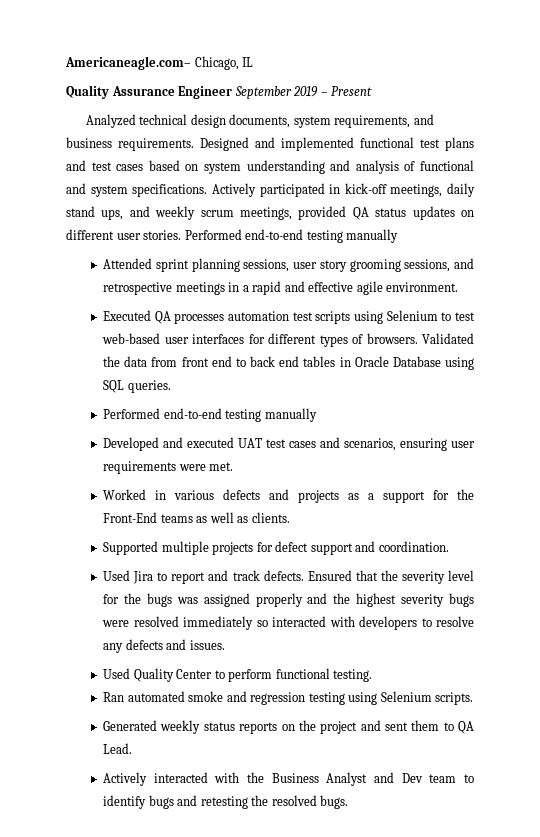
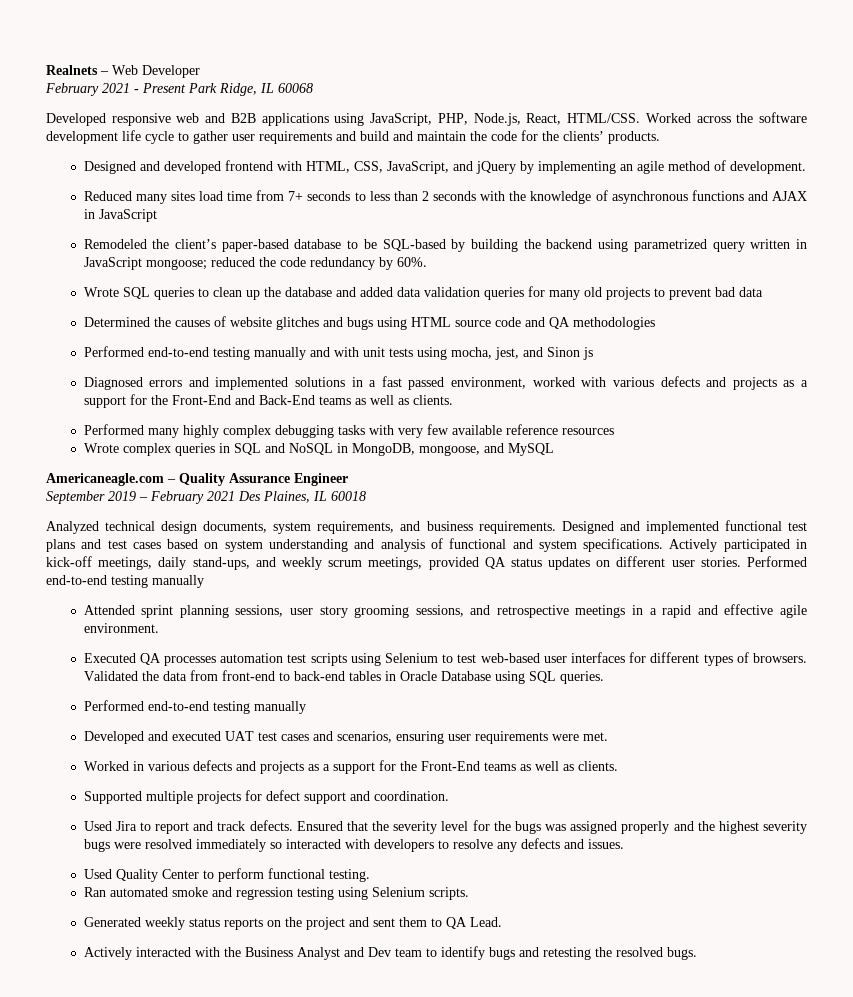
- Americaneagle.com– Chicago, IL
- Quality Assurance Engineer September 2019 – Present
+ Realnets – Web Developer
+ February 2021 - Present Park Ridge, IL 60068
+ Developed responsive web and B2B applications using JavaScript, PHP, Node.js, React, HTML/CSS. Worked across the software development life cycle to gather user requirements and build and maintain the code for the clients’ products.
+ Designed and developed frontend with HTML, CSS, JavaScript, and jQuery by implementing an agile method of development.
+ Reduced many sites load time from 7+ seconds to less than 2 seconds with the knowledge of asynchronous functions and AJAX in JavaScript
+ Remodeled the client’s paper-based database to be SQL-based by building the backend using parametrized query written in JavaScript mongoose; reduced the code redundancy by 60%.
+ Wrote SQL queries to clean up the database and added data validation queries for many old projects to prevent bad data
+ Determined the causes of website glitches and bugs using HTML source code and QA methodologies
+ Performed end-to-end testing manually and with unit tests using mocha, jest, and Sinon js
+ Diagnosed errors and implemented solutions in a fast passed environment, worked with various defects and projects as a support for the Front-End and Back-End teams as well as clients.
+ Performed many highly complex debugging tasks with very few available reference resources
+ Wrote complex queries in SQL and NoSQL in MongoDB, mongoose, and MySQL
+ Americaneagle.com – Quality Assurance Engineer
+ September 2019 – February 2021 Des Plaines, IL 60018
- Actively participated in kick-off meetings, daily stand ups, and weekly scrum meetings, provided QA status updates on different user stories.
+ Actively participated in kick-off meetings, daily stand-ups, and weekly scrum meetings, provided QA status updates on different user stories.
- Validated the data from front end to back end tables in Oracle Database using SQL queries.
+ Validated the data from front-end to back-end tables in Oracle Database using SQL queries.

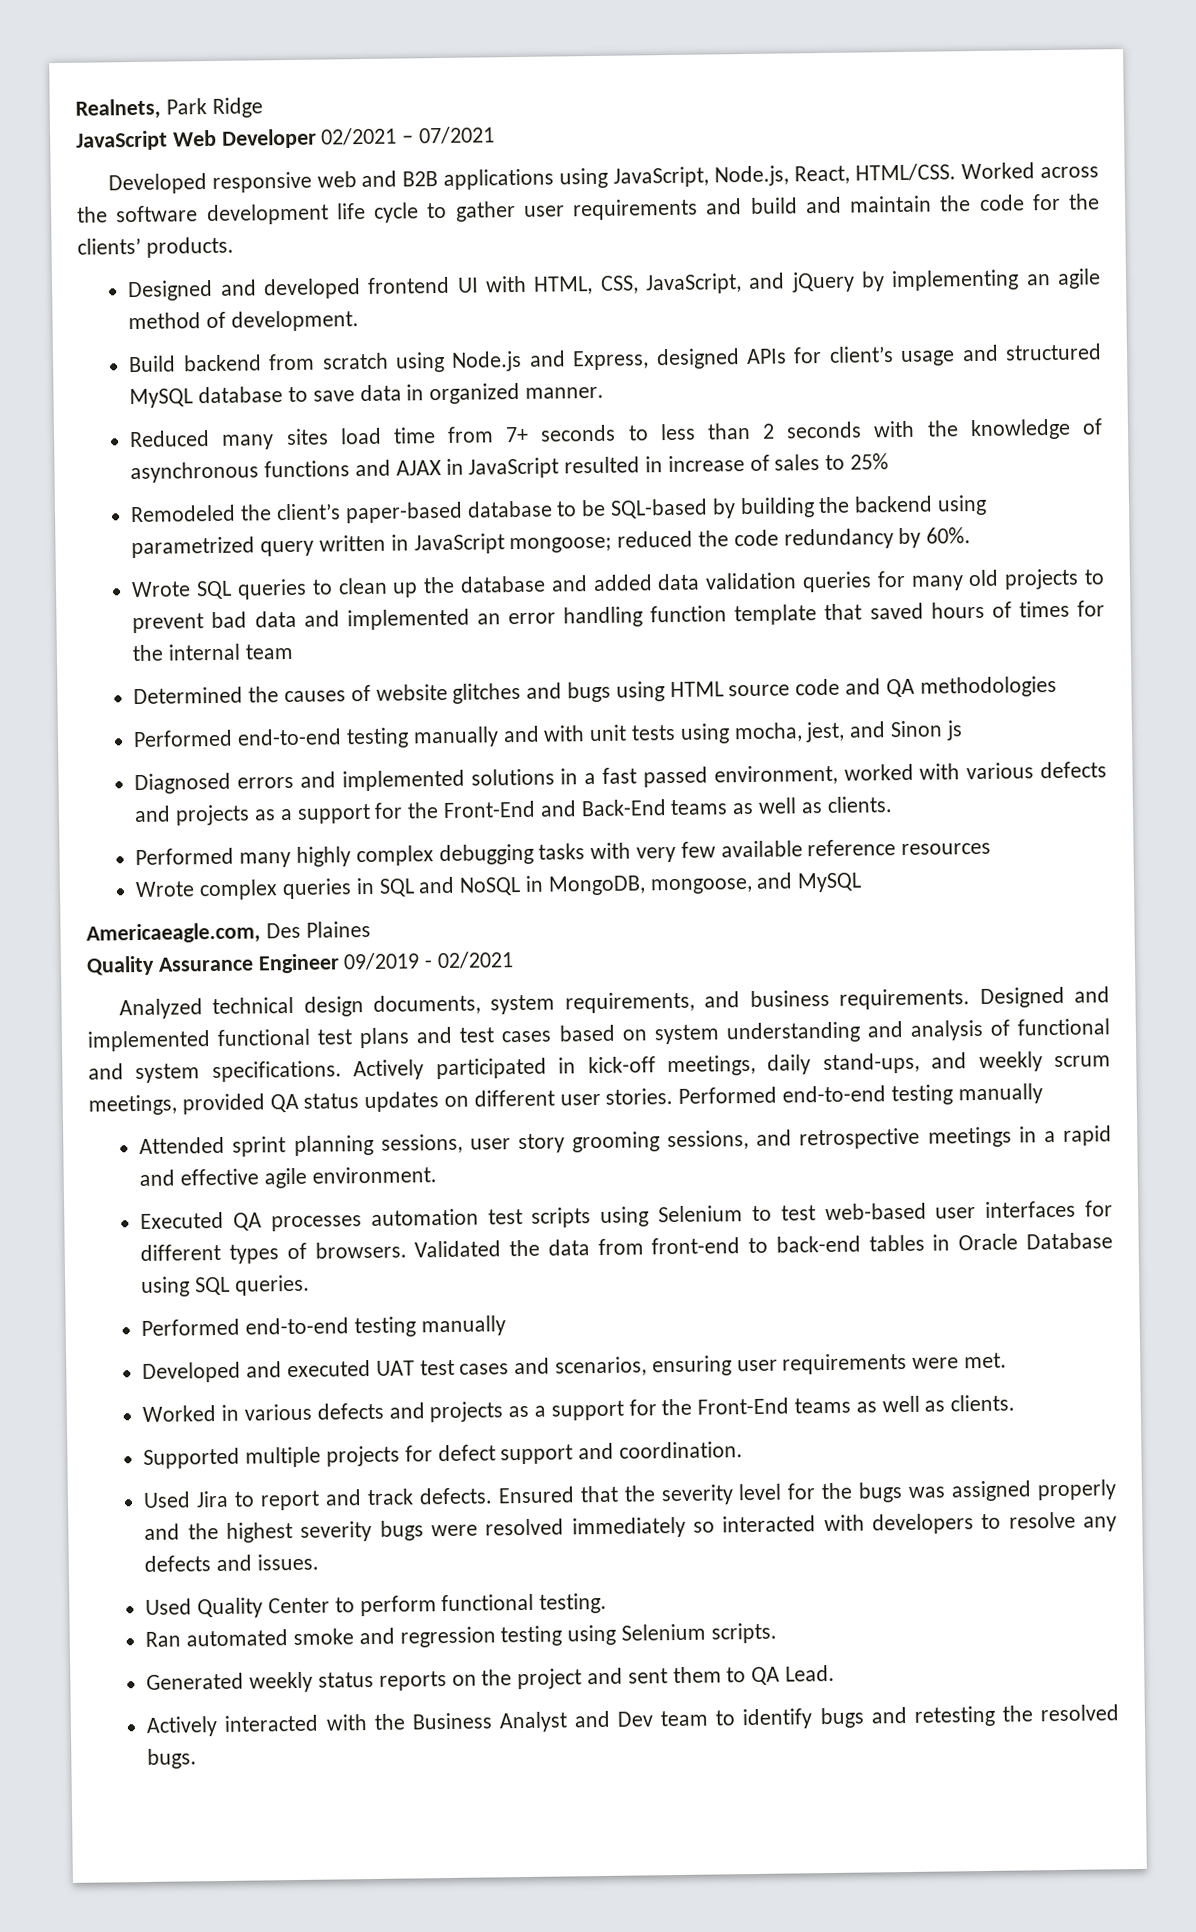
- Realnets – Web Developer
- February 2021 - Present Park Ridge, IL 60068
+ Realnets, Park Ridge
+ JavaScript Web Developer 02/2021 – 07/2021
- Developed responsive web and B2B applications using JavaScript, PHP, Node.js, React, HTML/CSS.
+ Developed responsive web and B2B applications using JavaScript, Node.js, React, HTML/CSS.
- Designed and developed frontend with HTML, CSS, JavaScript, and jQuery by implementing an agile method of development.
+ Designed and developed frontend UI with HTML, CSS, JavaScript, and jQuery by implementing an agile method of development.
+ Build backend from scratch using Node.js and Express, designed APIs for client’s usage and structured MySQL database to save data in organized manner.
- Reduced many sites load time from 7+ seconds to less than 2 seconds with the knowledge of asynchronous functions and AJAX in JavaScript
+ Reduced many sites load time from 7+ seconds to less than 2 seconds with the knowledge of asynchronous functions and AJAX in JavaScript resulted in increase of sales to 25%
- Wrote SQL queries to clean up the database and added data validation queries for many old projects to prevent bad data
+ Wrote SQL queries to clean up the database and added data validation queries for many old projects to prevent bad data and implemented an error handling function template that saved hours of times for the internal team
- Americaneagle.com – Quality Assurance Engineer
- September 2019 – February 2021 Des Plaines, IL 60018
+ Americaeagle.com, Des Plaines
+ Quality Assurance Engineer 09/2019 - 02/2021

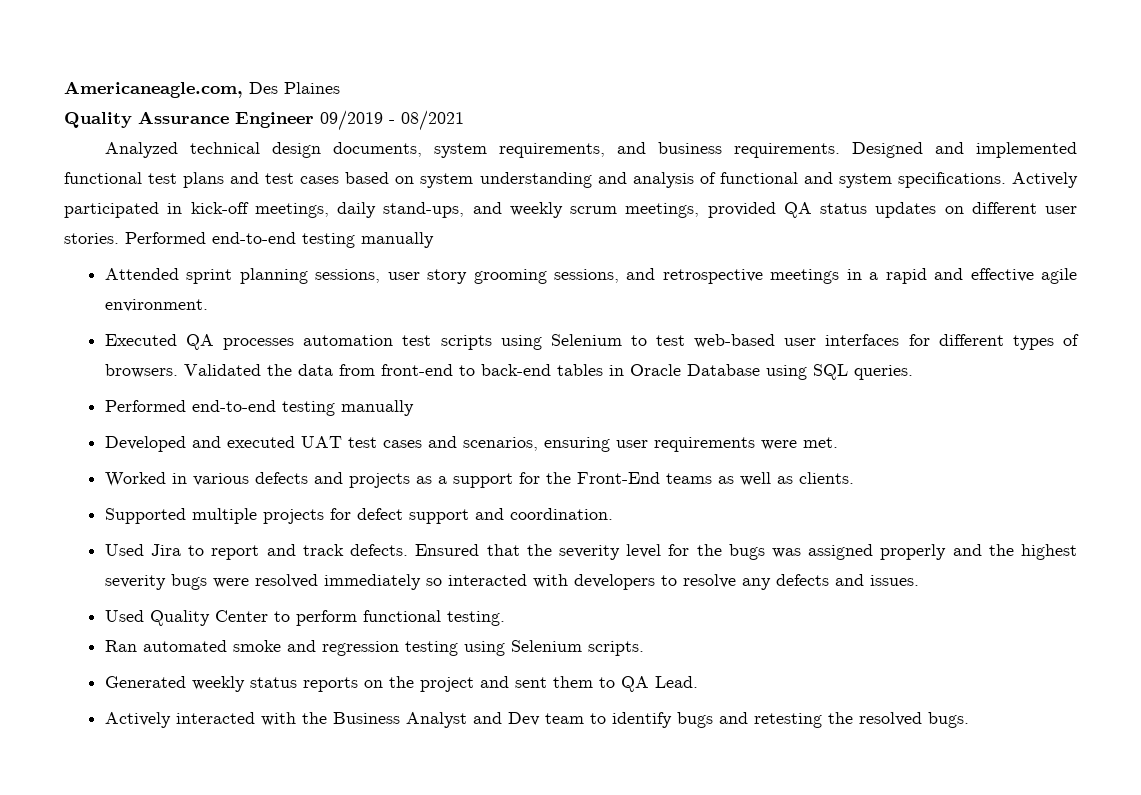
- Realnets, Park Ridge
- JavaScript Web Developer 02/2021 – 07/2021
- Developed responsive web and B2B applications using JavaScript, Node.js, React, HTML/CSS. Worked across the software development life cycle to gather user requirements and build and maintain the code for the clients’ products.
- Designed and developed frontend UI with HTML, CSS, JavaScript, and jQuery by implementing an agile method of development.
- Build backend from scratch using Node.js and Express, designed APIs for client’s usage and structured MySQL database to save data in organized manner.
- Reduced many sites load time from 7+ seconds to less than 2 seconds with the knowledge of asynchronous functions and AJAX in JavaScript resulted in increase of sales to 25%
- Remodeled the client’s paper-based database to be SQL-based by building the backend using parametrized query written in JavaScript mongoose; reduced the code redundancy by 60%.
- Wrote SQL queries to clean up the database and added data validation queries for many old projects to prevent bad data and implemented an error handling function template that saved hours of times for the internal team
- Determined the causes of website glitches and bugs using HTML source code and QA methodologies
- Performed end-to-end testing manually and with unit tests using mocha, jest, and Sinon js
- Diagnosed errors and implemented solutions in a fast passed environment, worked with various defects and projects as a support for the Front-End and Back-End teams as well as clients.
- Performed many highly complex debugging tasks with very few available reference resources
- Wrote complex queries in SQL and NoSQL in MongoDB, mongoose, and MySQL
- Americaeagle.com, Des Plaines
+ Americaneagle.com, Des Plaines
- Quality Assurance Engineer 09/2019 - 02/2021
+ Quality Assurance Engineer 09/2019 - 08/2021

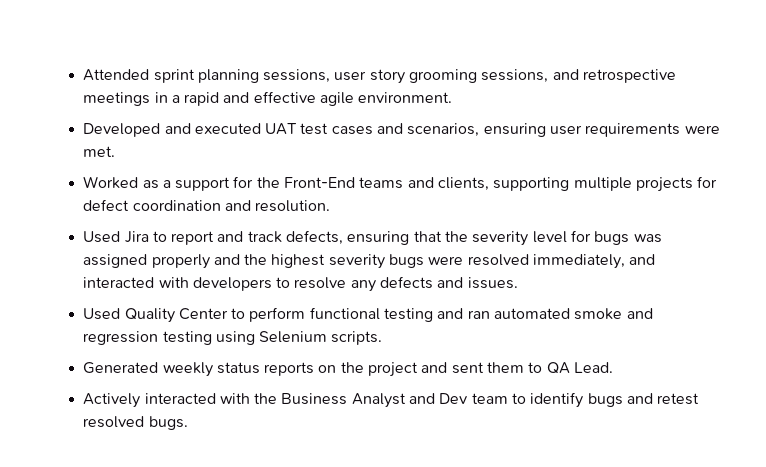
- Americaneagle.com, Des Plaines
- Quality Assurance Engineer 09/2019 - 08/2021
- Analyzed technical design documents, system requirements, and business requirements. Designed and implemented functional test plans and test cases based on system understanding and analysis of functional and system specifications. Actively participated in kick-off meetings, daily stand-ups, and weekly scrum meetings, provided QA status updates on different user stories. Performed end-to-end testing manually
- Executed QA processes automation test scripts using Selenium to test web-based user interfaces for different types of browsers. Validated the data from front-end to back-end tables in Oracle Database using SQL queries.
- Performed end-to-end testing manually
- Worked in various defects and projects as a support for the Front-End teams as well as clients.
- Supported multiple projects for defect support and coordination.
+ Worked as a support for the Front-End teams and clients, supporting multiple projects for defect coordination and resolution.
- Used Jira to report and track defects. Ensured that the severity level for the bugs was assigned properly and the highest severity bugs were resolved immediately so interacted with developers to resolve any defects and issues.
+ Used Jira to report and track defects, ensuring that the severity level for bugs was assigned properly and the highest severity bugs were resolved immediately, and interacted with developers to resolve any defects and issues.
- Used Quality Center to perform functional testing.
- Ran automated smoke and regression testing using Selenium scripts.
+ Used Quality Center to perform functional testing and ran automated smoke and regression testing using Selenium scripts.
- Actively interacted with the Business Analyst and Dev team to identify bugs and retesting the resolved bugs.
+ Actively interacted with the Business Analyst and Dev team to identify bugs and retest resolved bugs.

